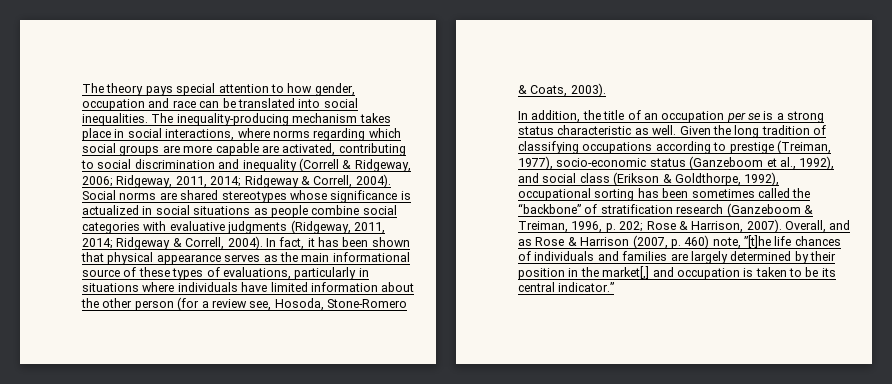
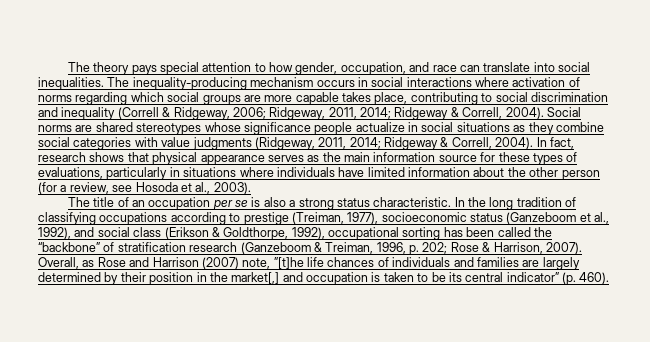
- The theory pays special attention to how gender, occupation and race can be translated into social inequalities.
+ The theory pays special attention to how gender, occupation, and race can translate into social inequalities.
- The inequality-producing mechanism takes place in social interactions, where norms regarding which social groups are more capable are activated, contributing to social discrimination and inequality (Correll & Ridgeway, 2006; Ridgeway, 2011, 2014; Ridgeway & Correll, 2004).
+ The inequality-producing mechanism occurs in social interactions where activation of norms regarding which social groups are more capable takes place, contributing to social discrimination and inequality (Correll & Ridgeway, 2006; Ridgeway, 2011, 2014; Ridgeway & Correll, 2004).
- Social norms are shared stereotypes whose significance is actualized in social situations as people combine social categories with evaluative judgments (Ridgeway, 2011, 2014; Ridgeway & Correll, 2004).
+ Social norms are shared stereotypes whose significance people actualize in social situations as they combine social categories with value judgments (Ridgeway, 2011, 2014; Ridgeway & Correll, 2004).
- In fact, it has been shown that physical appearance serves as the main informational source of these types of evaluations, particularly in situations where individuals have limited information about the other person (for a review see, Hosoda, Stone-Romero & Coats, 2003).
- In addition, the title of an occupation per se is a strong status characteristic as well. Given the long tradition of classifying occupations according to prestige (Treiman, 1977), socio-economic status (Ganzeboom et al., 1992), and social class (Erikson & Goldthorpe, 1992), occupational sorting has been sometimes called the “backbone” of stratification research (Ganzeboom & Treiman, 1996, p. 202;
+ In fact, research shows that physical appearance serves as the main information source for these types of evaluations, particularly in situations where individuals have limited information about the other person (for a review, see Hosoda et al., 2003).
+ The title of an occupation per se is also a strong status characteristic. In the long tradition of classifying occupations according to prestige (Treiman, 1977), socioeconomic status (Ganzeboom et al., 1992), and social class (Erikson & Goldthorpe, 1992), occupational sorting has been called the “backbone” of stratification research (Ganzeboom & Treiman, 1996, p. 202;
- Overall, and as Rose & Harrison (2007, p. 460) note, ”[t]he life chances of individuals and families are largely determined by their position in the market[,] and occupation is taken to be its central indicator.”
+ Overall, as Rose and Harrison (2007) note, ”[t]he life chances of individuals and families are largely determined by their position in the market[,] and occupation is taken to be its central indicator” (p. 460).

